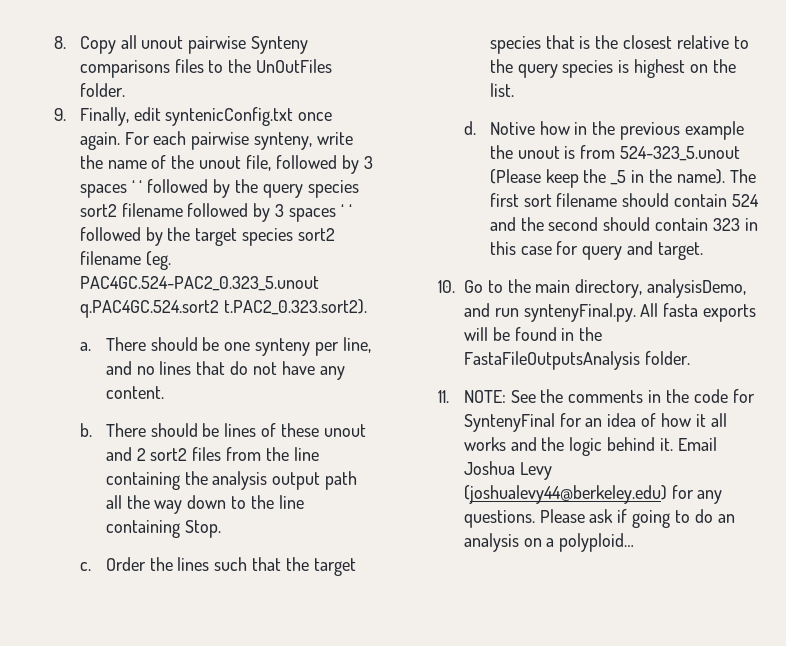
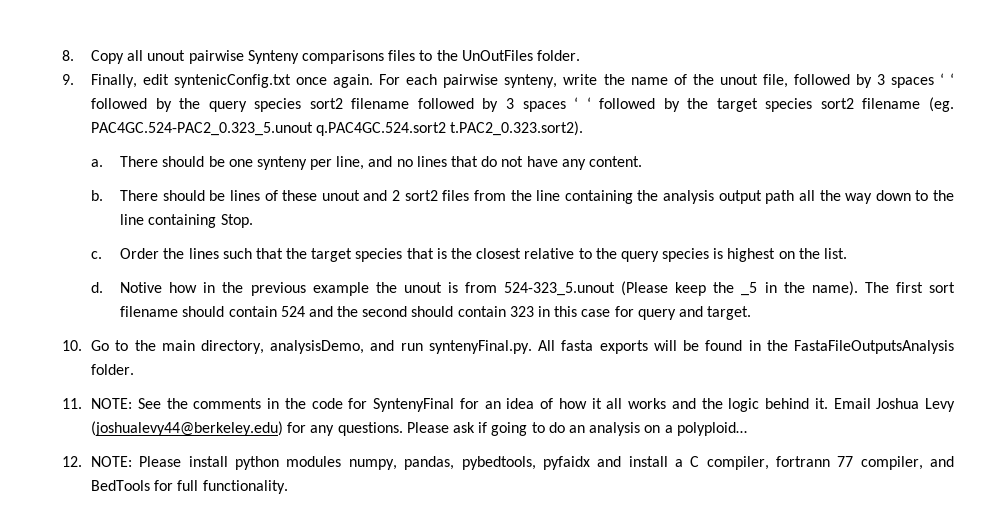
+ 12. NOTE: Please install python modules numpy, pandas, pybedtools, pyfaidx and install a C compiler, fortrann 77 compiler, and BedTools for full functionality.

